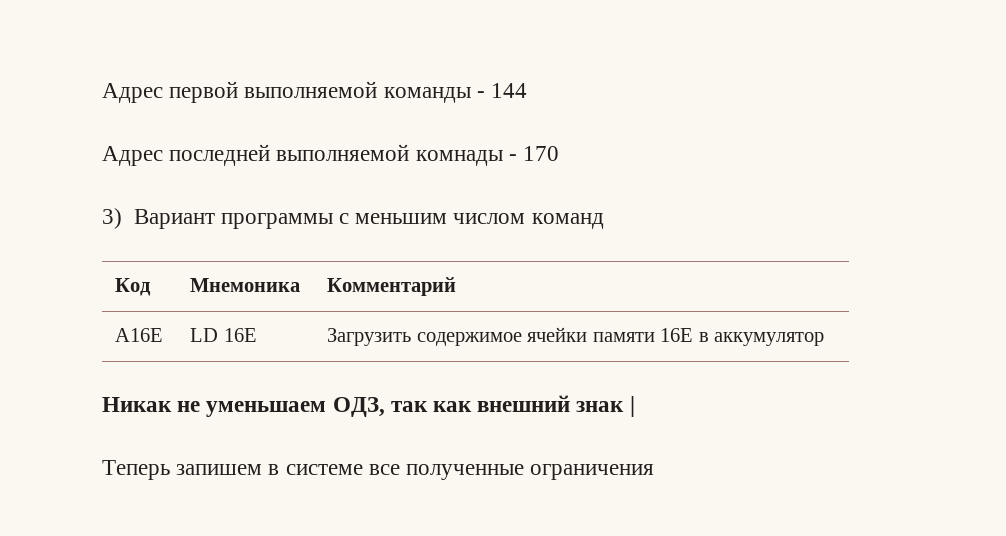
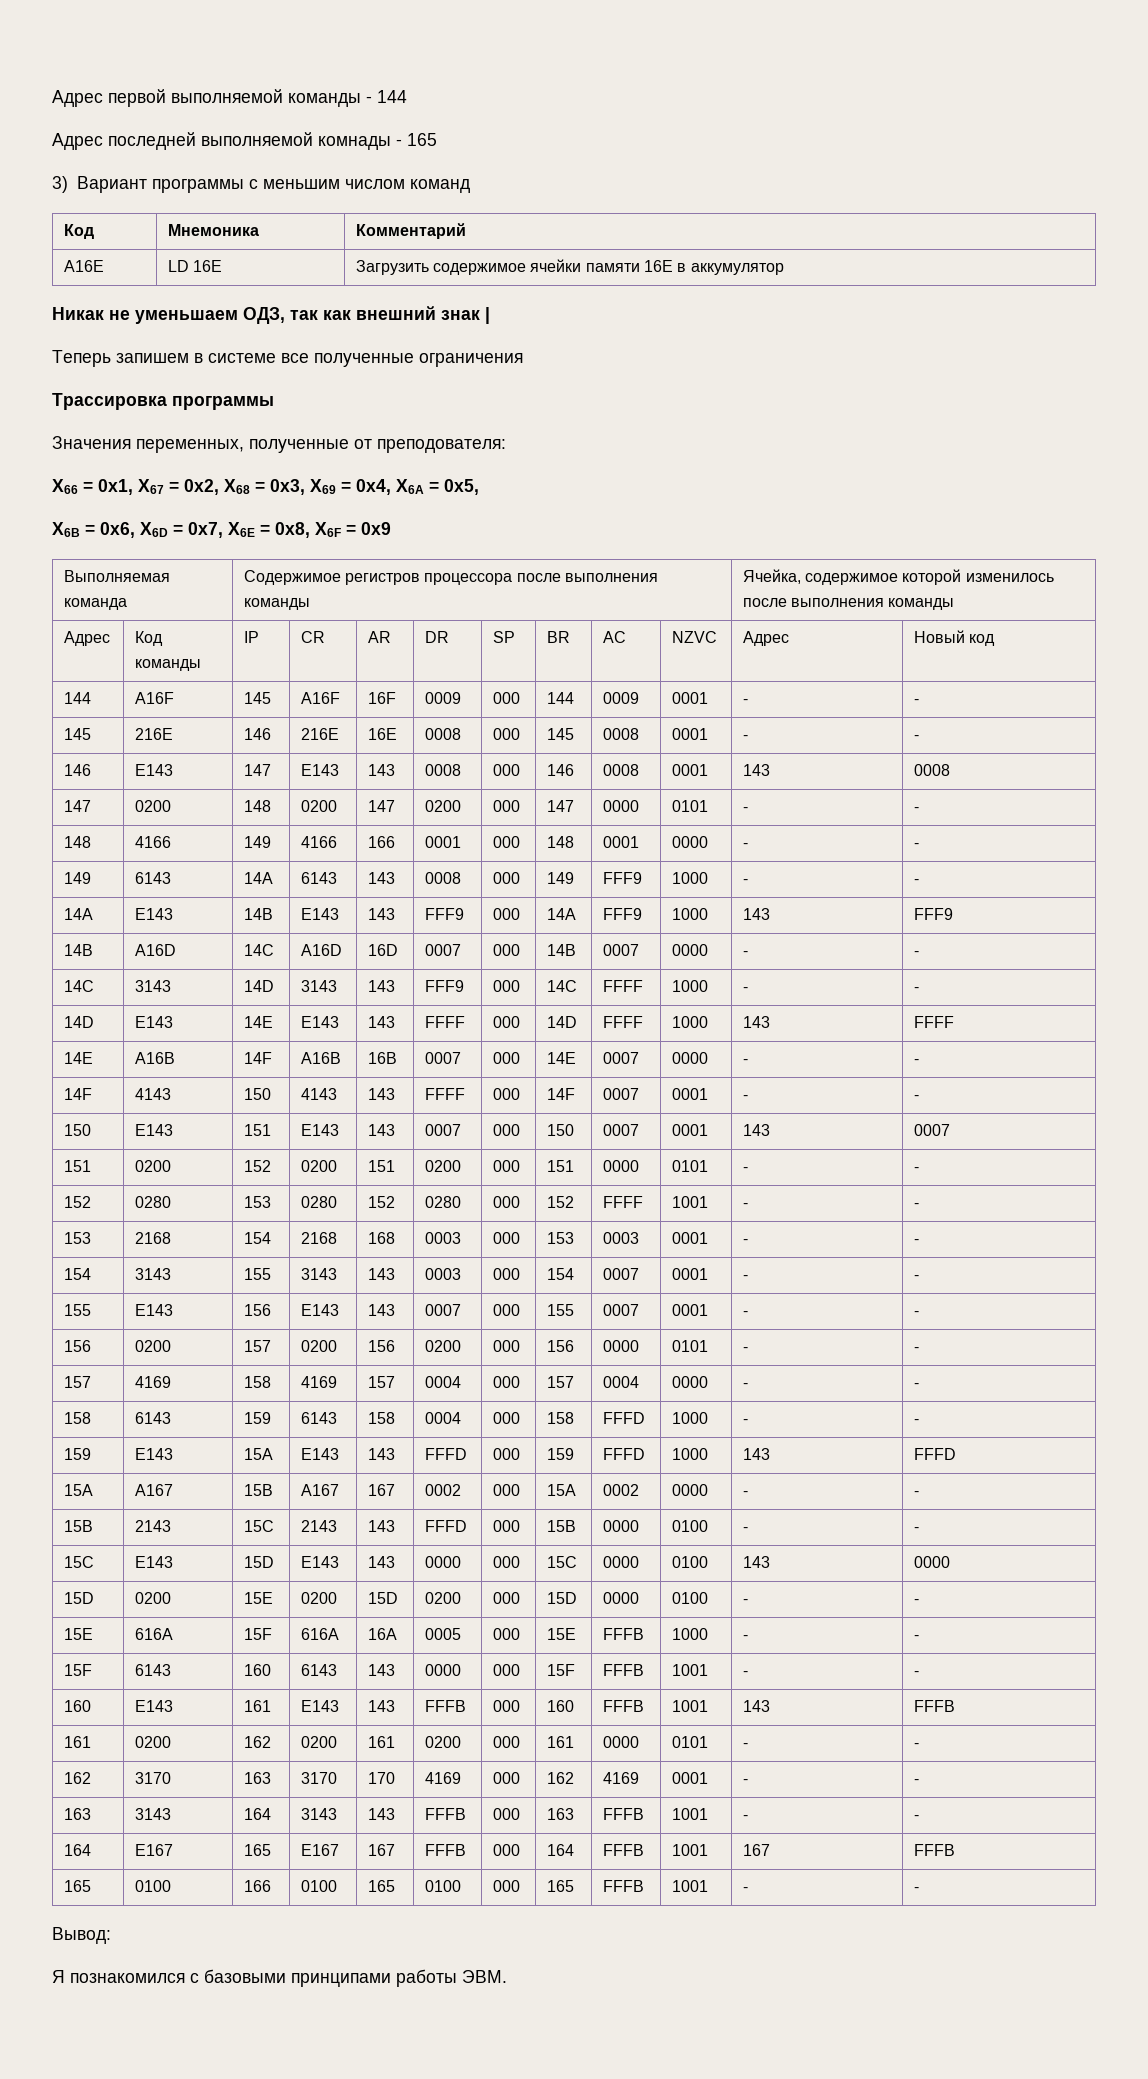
- Адрес последней выполняемой комнады - 170
+ Адрес последней выполняемой комнады - 165
+ Трассировка программы
+ Значения переменных, полученные от преподователя:
+ X66 = 0x1, X67 = 0x2, X68 = 0x3, X69 = 0x4, X6A = 0x5,
+ X6B = 0x6, X6D = 0x7, X6E = 0x8, X6F = 0x9
+ Выполняемая команда | Содержимое регистров процессора после выполнения команды | Ячейка, содержимое которой изменилось после выполнения команды
+ Адрес | Код команды | IP | CR | AR | DR | SP | BR | AC | NZVC | Адрес | Новый код
+ 144 | A16F | 145 | A16F | 16F | 0009 | 000 | 144 | 0009 | 0001 | - | -
+ 145 | 216E | 146 | 216E | 16E | 0008 | 000 | 145 | 0008 | 0001 | - | -
+ 146 | E143 | 147 | E143 | 143 | 0008 | 000 | 146 | 0008 | 0001 | 143 | 0008
+ 147 | 0200 | 148 | 0200 | 147 | 0200 | 000 | 147 | 0000 | 0101 | - | -
+ 148 | 4166 | 149 | 4166 | 166 | 0001 | 000 | 148 | 0001 | 0000 | - | -
+ 149 | 6143 | 14A | 6143 | 143 | 0008 | 000 | 149 | FFF9 | 1000 | - | -
+ 14A | E143 | 14B | E143 | 143 | FFF9 | 000 | 14A | FFF9 | 1000 | 143 | FFF9
+ 14B | A16D | 14C | A16D | 16D | 0007 | 000 | 14B | 0007 | 0000 | - | -
+ 14C | 3143 | 14D | 3143 | 143 | FFF9 | 000 | 14C | FFFF | 1000 | - | -
+ 14D | E143 | 14E | E143 | 143 | FFFF | 000 | 14D | FFFF | 1000 | 143 | FFFF
+ 14E | A16B | 14F | A16B | 16B | 0007 | 000 | 14E | 0007 | 0000 | - | -
+ 14F | 4143 | 150 | 4143 | 143 | FFFF | 000 | 14F | 0007 | 0001 | - | -
+ 150 | E143 | 151 | E143 | 143 | 0007 | 000 | 150 | 0007 | 0001 | 143 | 0007
+ 151 | 0200 | 152 | 0200 | 151 | 0200 | 000 | 151 | 0000 | 0101 | - | -
+ 152 | 0280 | 153 | 0280 | 152 | 0280 | 000 | 152 | FFFF | 1001 | - | -
+ 153 | 2168 | 154 | 2168 | 168 | 0003 | 000 | 153 | 0003 | 0001 | - | -
+ 154 | 3143 | 155 | 3143 | 143 | 0003 | 000 | 154 | 0007 | 0001 | - | -
+ 155 | E143 | 156 | E143 | 143 | 0007 | 000 | 155 | 0007 | 0001 | - | -
+ 156 | 0200 | 157 | 0200 | 156 | 0200 | 000 | 156 | 0000 | 0101 | - | -
+ 157 | 4169 | 158 | 4169 | 157 | 0004 | 000 | 157 | 0004 | 0000 | - | -
+ 158 | 6143 | 159 | 6143 | 158 | 0004 | 000 | 158 | FFFD | 1000 | - | -
+ 159 | E143 | 15A | E143 | 143 | FFFD | 000 | 159 | FFFD | 1000 | 143 | FFFD
+ 15A | A167 | 15B | A167 | 167 | 0002 | 000 | 15A | 0002 | 0000 | - | -
+ 15B | 2143 | 15C | 2143 | 143 | FFFD | 000 | 15B | 0000 | 0100 | - | -
+ 15C | E143 | 15D | E143 | 143 | 0000 | 000 | 15C | 0000 | 0100 | 143 | 0000
+ 15D | 0200 | 15E | 0200 | 15D | 0200 | 000 | 15D | 0000 | 0100 | - | -
+ 15E | 616A | 15F | 616A | 16A | 0005 | 000 | 15E | FFFB | 1000 | - | -
+ 15F | 6143 | 160 | 6143 | 143 | 0000 | 000 | 15F | FFFB | 1001 | - | -
+ 160 | E143 | 161 | E143 | 143 | FFFB | 000 | 160 | FFFB | 1001 | 143 | FFFB
+ 161 | 0200 | 162 | 0200 | 161 | 0200 | 000 | 161 | 0000 | 0101 | - | -
+ 162 | 3170 | 163 | 3170 | 170 | 4169 | 000 | 162 | 4169 | 0001 | - | -
+ 163 | 3143 | 164 | 3143 | 143 | FFFB | 000 | 163 | FFFB | 1001 | - | -
+ 164 | E167 | 165 | E167 | 167 | FFFB | 000 | 164 | FFFB | 1001 | 167 | FFFB
+ 165 | 0100 | 166 | 0100 | 165 | 0100 | 000 | 165 | FFFB | 1001 | - | -
+ Вывод:
+ Я познакомился с базовыми принципами работы ЭВМ.

